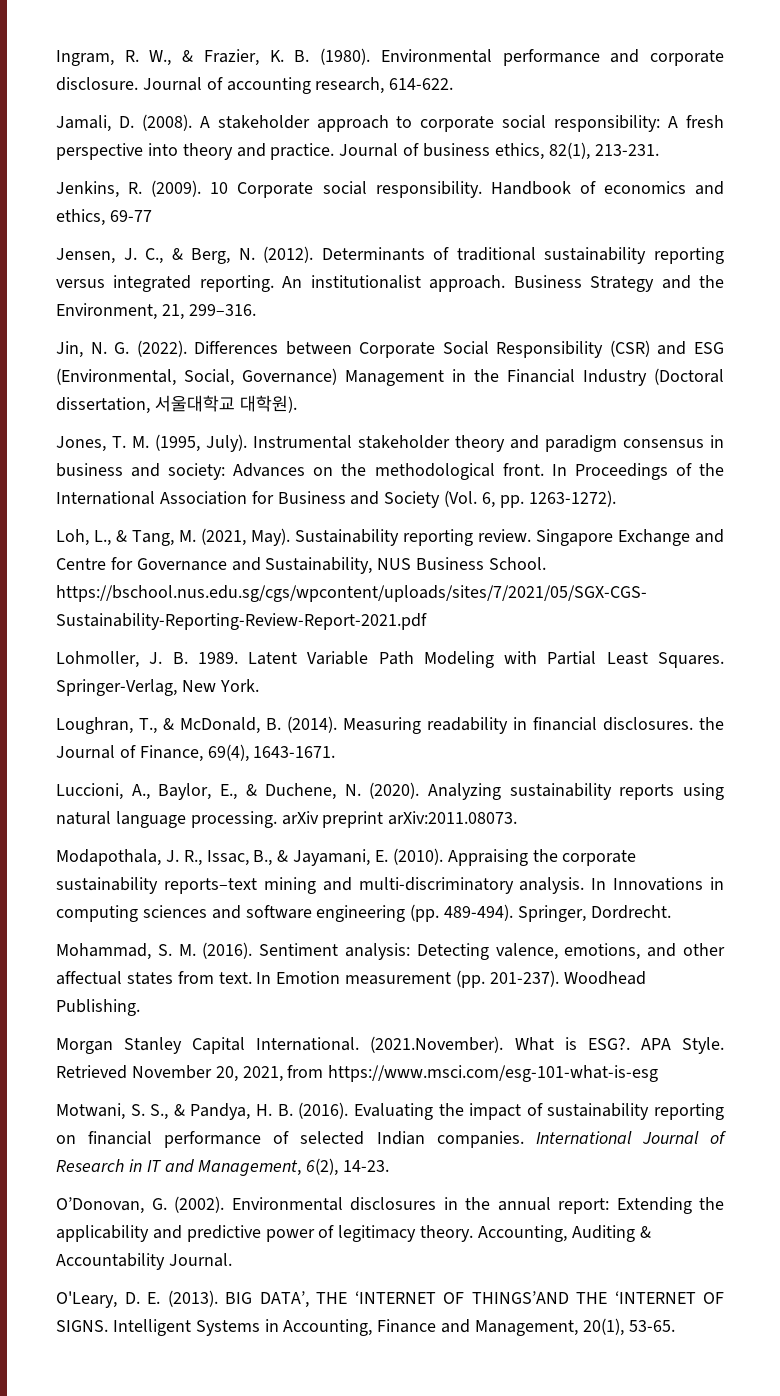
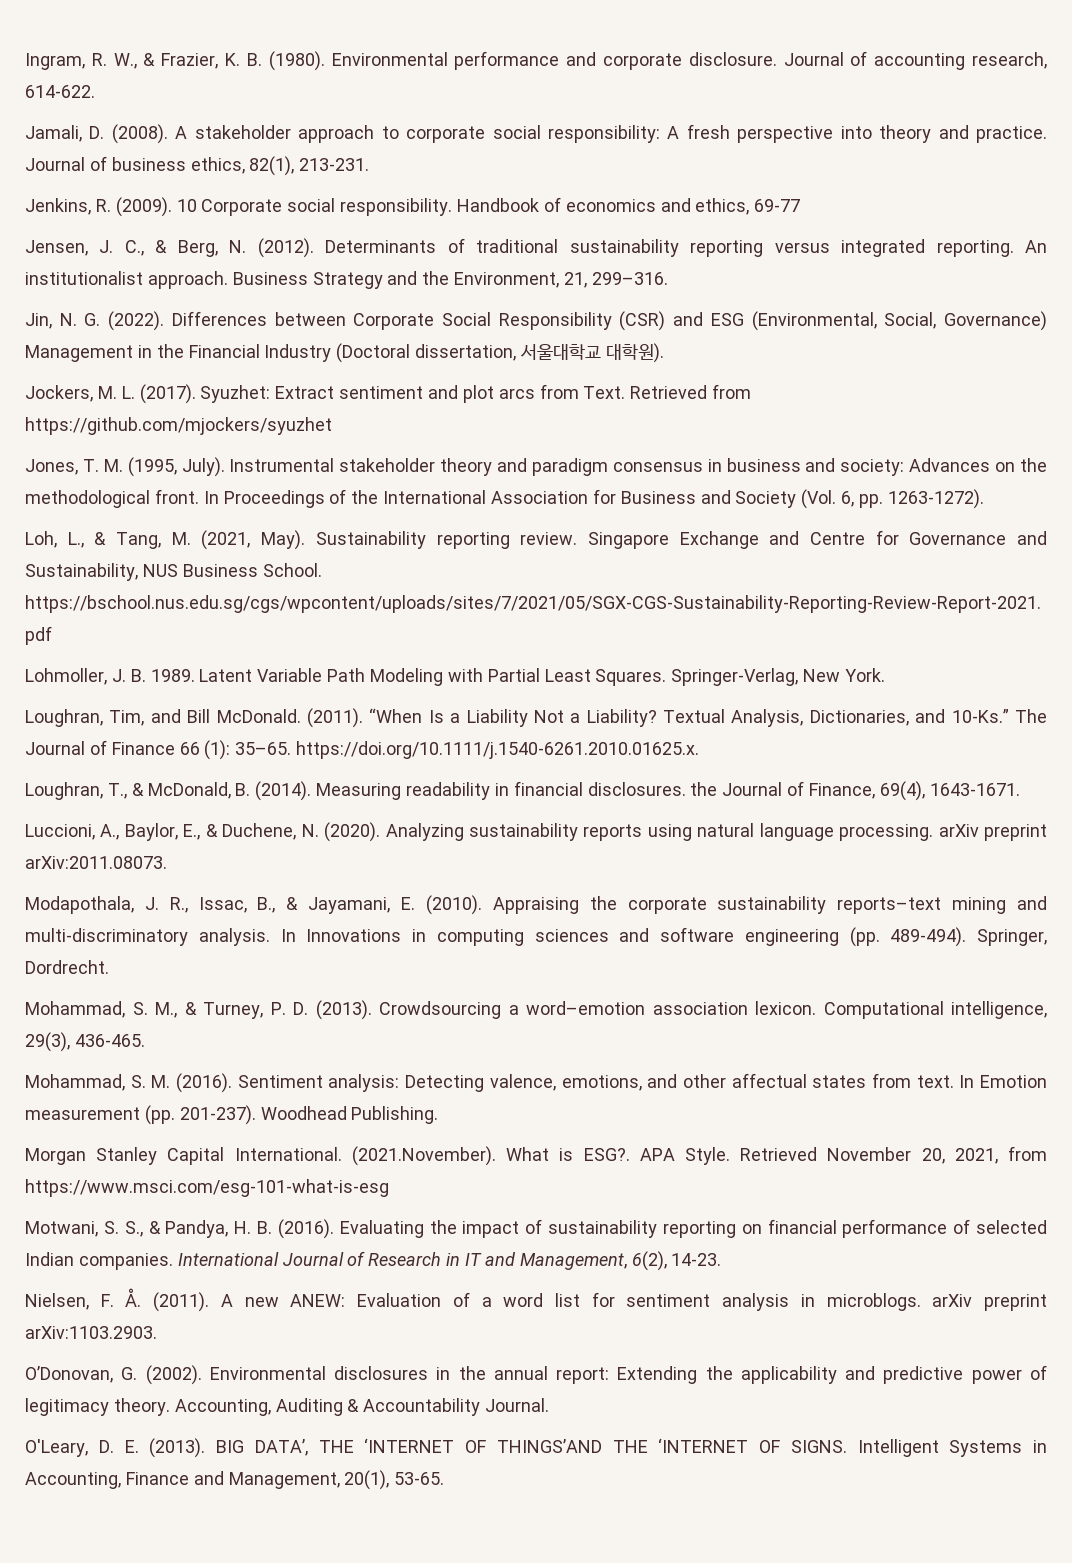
+ Jockers, M. L. (2017). Syuzhet: Extract sentiment and plot arcs from Text. Retrieved from https://github.com/mjockers/syuzhet
+ Loughran, Tim, and Bill McDonald. (2011). “When Is a Liability Not a Liability? Textual Analysis, Dictionaries, and 10-Ks.” The Journal of Finance 66 (1): 35–65. https://doi.org/10.1111/j.1540-6261.2010.01625.x.
+ Mohammad, S. M., & Turney, P. D. (2013). Crowdsourcing a word–emotion association lexicon. Computational intelligence, 29(3), 436-465.
+ Nielsen, F. Å. (2011). A new ANEW: Evaluation of a word list for sentiment analysis in microblogs. arXiv preprint arXiv:1103.2903.

